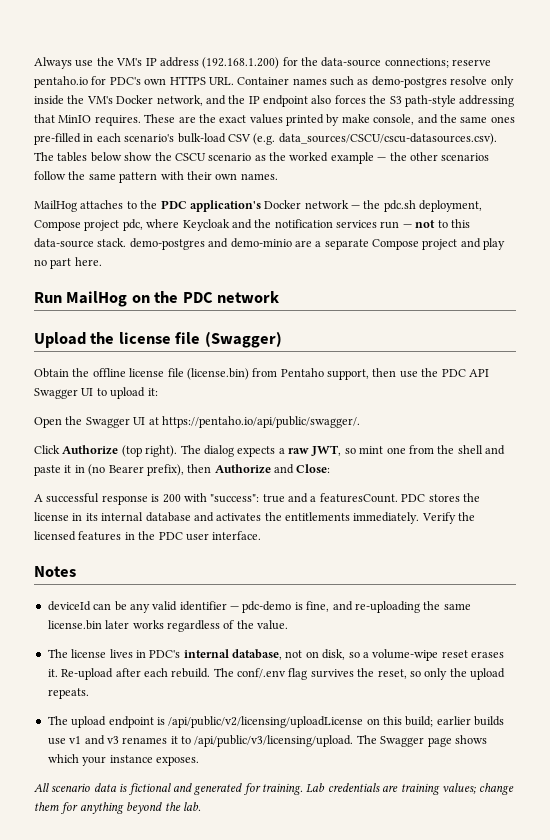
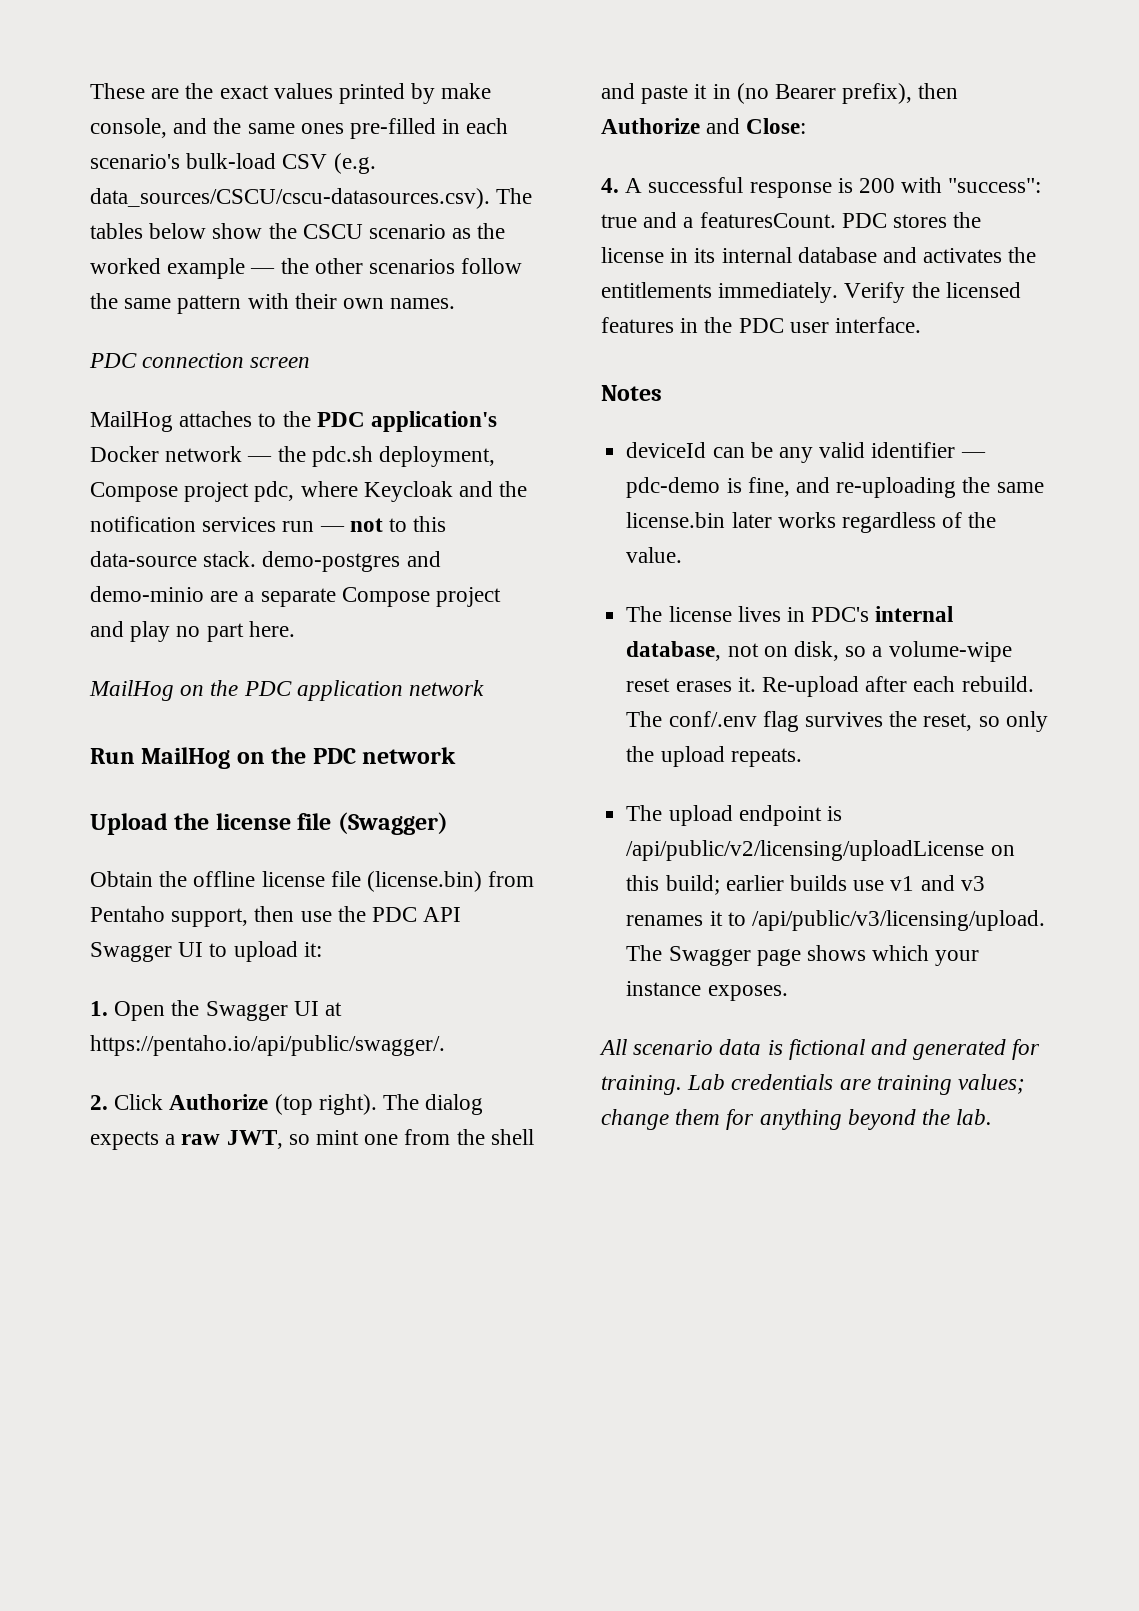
- Always use the VM's IP address (192.168.1.200) for the data-source connections; reserve pentaho.io for PDC's own HTTPS URL. Container names such as demo-postgres resolve only inside the VM's Docker network, and the IP endpoint also forces the S3 path-style addressing that MinIO requires.
+ PDC connection screen
+ MailHog on the PDC application network
- Open the Swagger UI at https://pentaho.io/api/public/swagger/.
+ 1. Open the Swagger UI at https://pentaho.io/api/public/swagger/.
- Click Authorize (top right).
+ 2. Click Authorize (top right).
- A successful response is 200 with "success": true and a featuresCount.
+ 4. A successful response is 200 with "success": true and a featuresCount.

